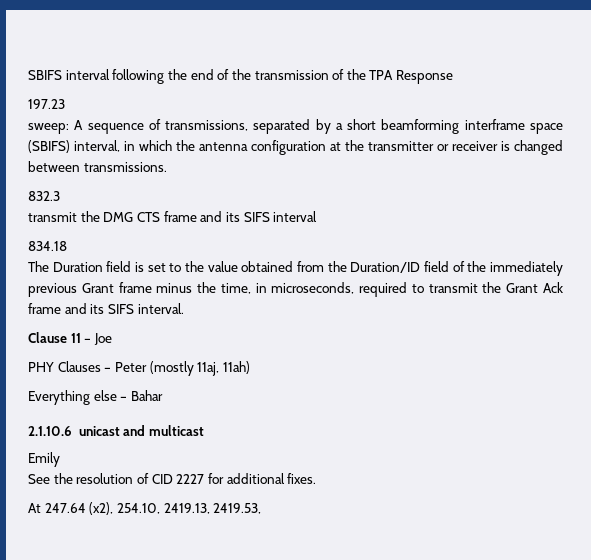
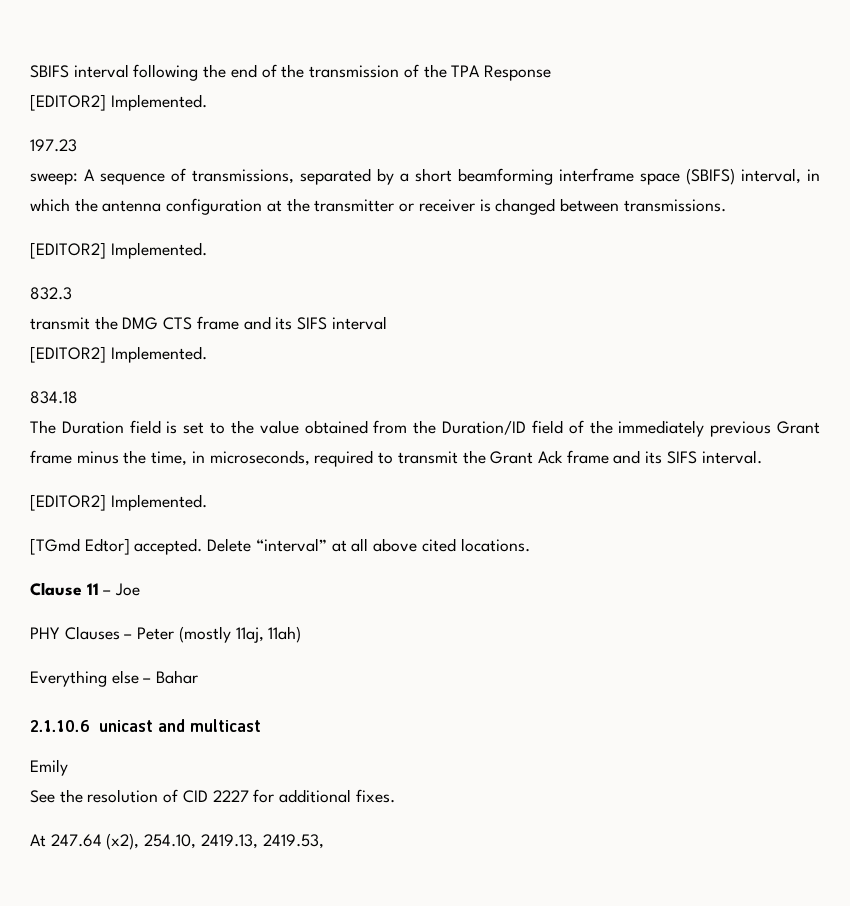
  SBIFS interval following the end of the transmission of the TPA Response
+ [EDITOR2] Implemented.
  sweep: A sequence of transmissions, separated by a short beamforming interframe space (SBIFS) interval, in which the antenna configuration at the transmitter or receiver is changed between transmissions.
+ [EDITOR2] Implemented.
  transmit the DMG CTS frame and its SIFS interval
+ [EDITOR2] Implemented.
  The Duration field is set to the value obtained from the Duration/ID field of the immediately previous Grant frame minus the time, in microseconds, required to transmit the Grant Ack frame and its SIFS interval.
+ [EDITOR2] Implemented.
+ [TGmd Edtor] accepted. Delete “interval” at all above cited locations.

